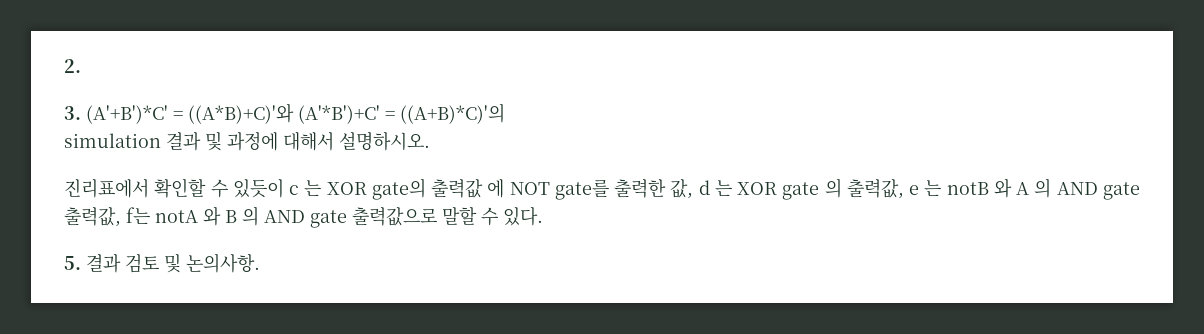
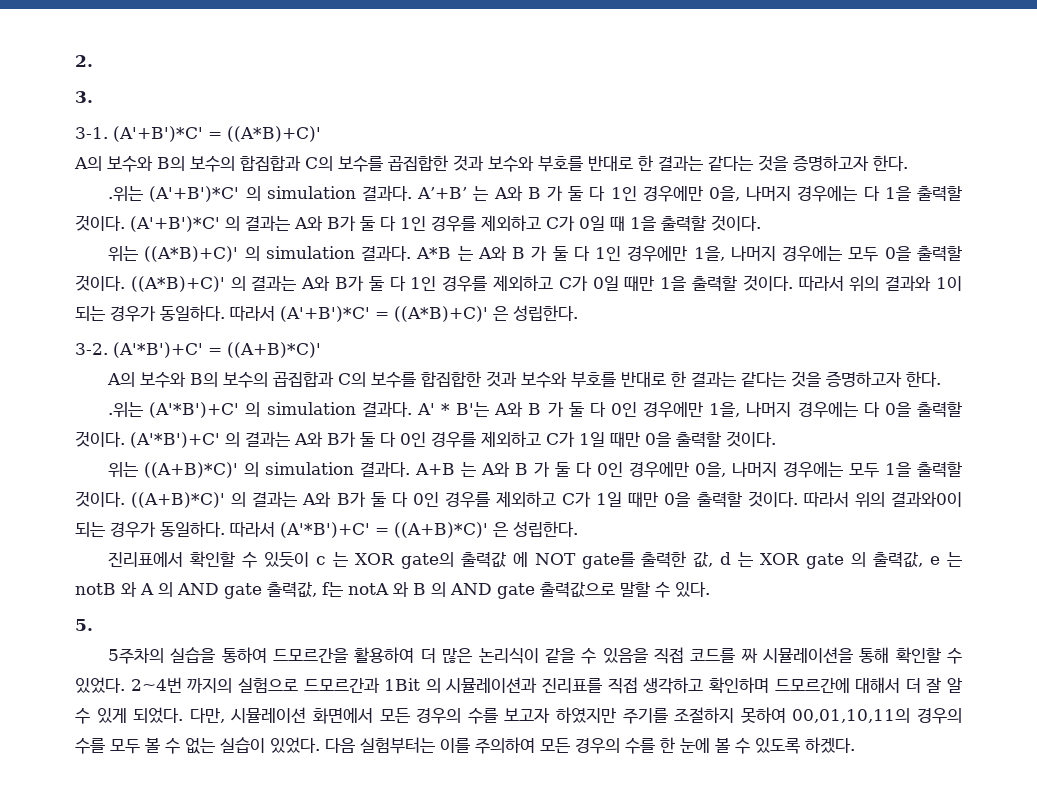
- 3. (A'+B')*C' = ((A*B)+C)'와 (A'*B')+C' = ((A+B)*C)'의
- simulation 결과 및 과정에 대해서 설명하시오.
+ 3.
+ 3-1. (A'+B')*C' = ((A*B)+C)'
+ A의 보수와 B의 보수의 합집합과 C의 보수를 곱집합한 것과 보수와 부호를 반대로 한 결과는 같다는 것을 증명하고자 한다.
+ .위는 (A'+B')*C' 의 simulation 결과다. A’+B’ 는 A와 B 가 둘 다 1인 경우에만 0을, 나머지 경우에는 다 1을 출력할 것이다. (A'+B')*C' 의 결과는 A와 B가 둘 다 1인 경우를 제외하고 C가 0일 때 1을 출력할 것이다.
+ 위는 ((A*B)+C)' 의 simulation 결과다. A*B 는 A와 B 가 둘 다 1인 경우에만 1을, 나머지 경우에는 모두 0을 출력할 것이다. ((A*B)+C)' 의 결과는 A와 B가 둘 다 1인 경우를 제외하고 C가 0일 때만 1을 출력할 것이다. 따라서 위의 결과와 1이 되는 경우가 동일하다. 따라서 (A'+B')*C' = ((A*B)+C)' 은 성립한다.
+ 3-2. (A'*B')+C' = ((A+B)*C)'
+ A의 보수와 B의 보수의 곱집합과 C의 보수를 합집합한 것과 보수와 부호를 반대로 한 결과는 같다는 것을 증명하고자 한다.
+ .위는 (A'*B')+C' 의 simulation 결과다. A' * B'는 A와 B 가 둘 다 0인 경우에만 1을, 나머지 경우에는 다 0을 출력할 것이다. (A'*B')+C' 의 결과는 A와 B가 둘 다 0인 경우를 제외하고 C가 1일 때만 0을 출력할 것이다.
+ 위는 ((A+B)*C)' 의 simulation 결과다. A+B 는 A와 B 가 둘 다 0인 경우에만 0을, 나머지 경우에는 모두 1을 출력할 것이다. ((A+B)*C)' 의 결과는 A와 B가 둘 다 0인 경우를 제외하고 C가 1일 때만 0을 출력할 것이다. 따라서 위의 결과와0이 되는 경우가 동일하다. 따라서 (A'*B')+C' = ((A+B)*C)' 은 성립한다.
- 5. 결과 검토 및 논의사항.
+ 5.
+ 5주차의 실습을 통하여 드모르간을 활용하여 더 많은 논리식이 같을 수 있음을 직접 코드를 짜 시뮬레이션을 통해 확인할 수 있었다. 2~4번 까지의 실험으로 드모르간과 1Bit 의 시뮬레이션과 진리표를 직접 생각하고 확인하며 드모르간에 대해서 더 잘 알 수 있게 되었다. 다만, 시뮬레이션 화면에서 모든 경우의 수를 보고자 하였지만 주기를 조절하지 못하여 00,01,10,11의 경우의 수를 모두 볼 수 없는 실습이 있었다. 다음 실험부터는 이를 주의하여 모든 경우의 수를 한 눈에 볼 수 있도록 하겠다.

